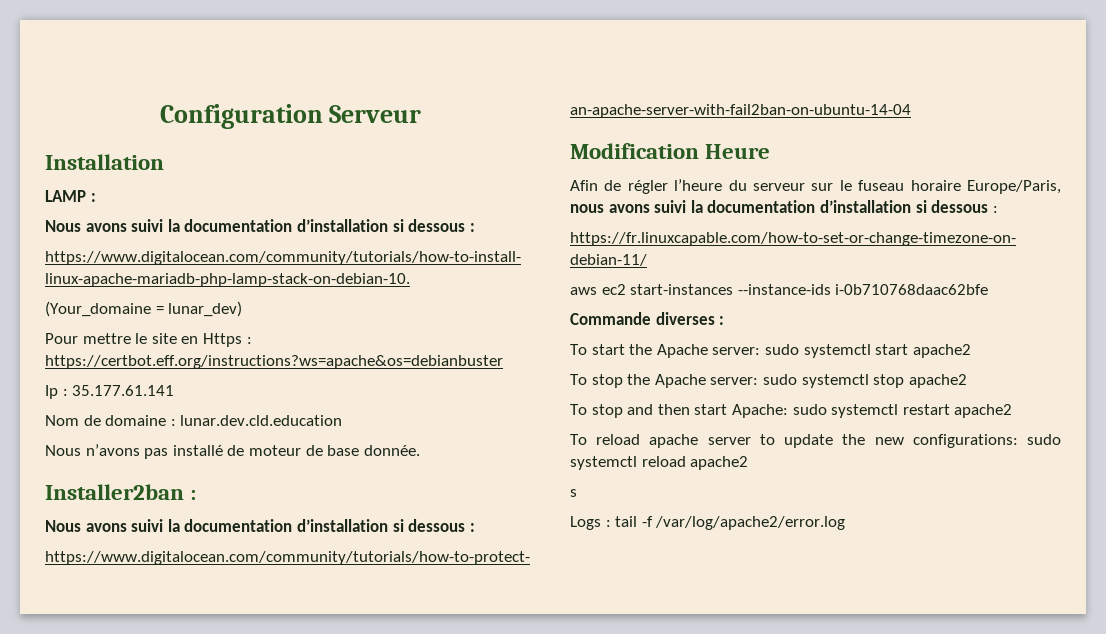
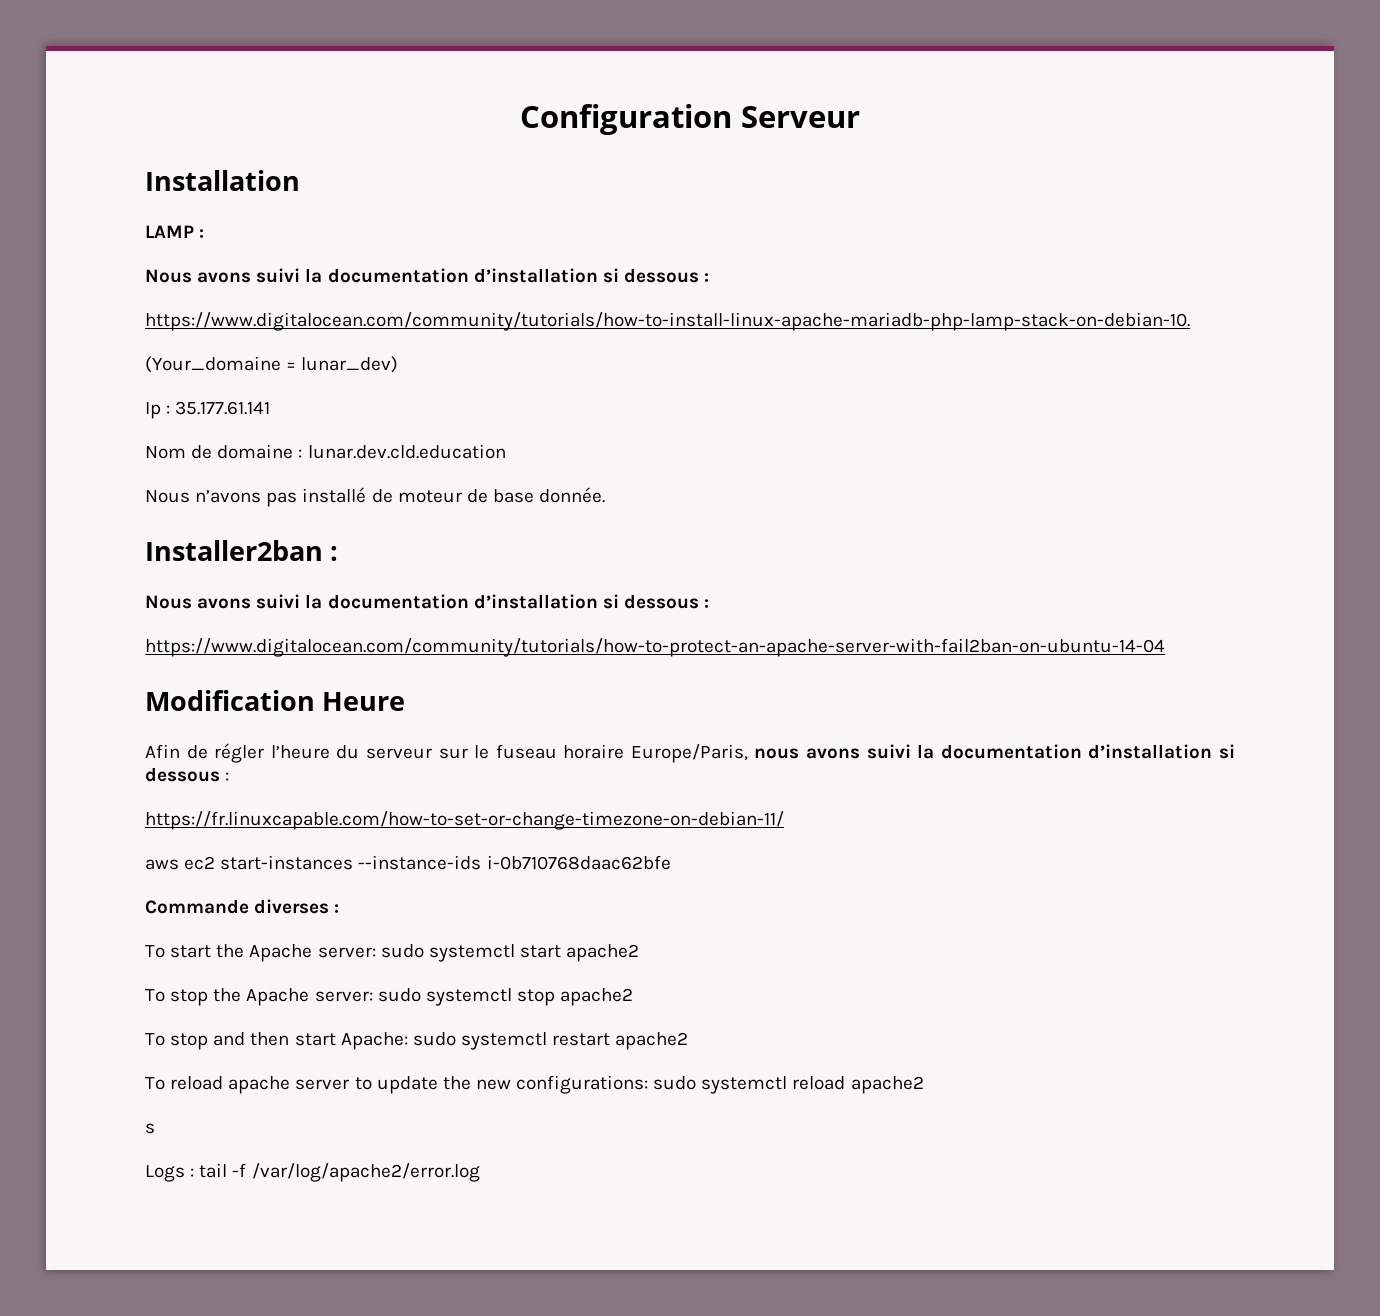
- Pour mettre le site en Https : https://certbot.eff.org/instructions?ws=apache&os=debianbuster

